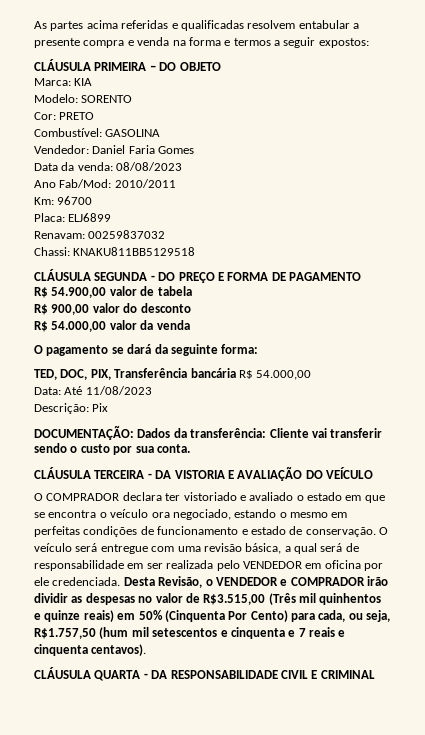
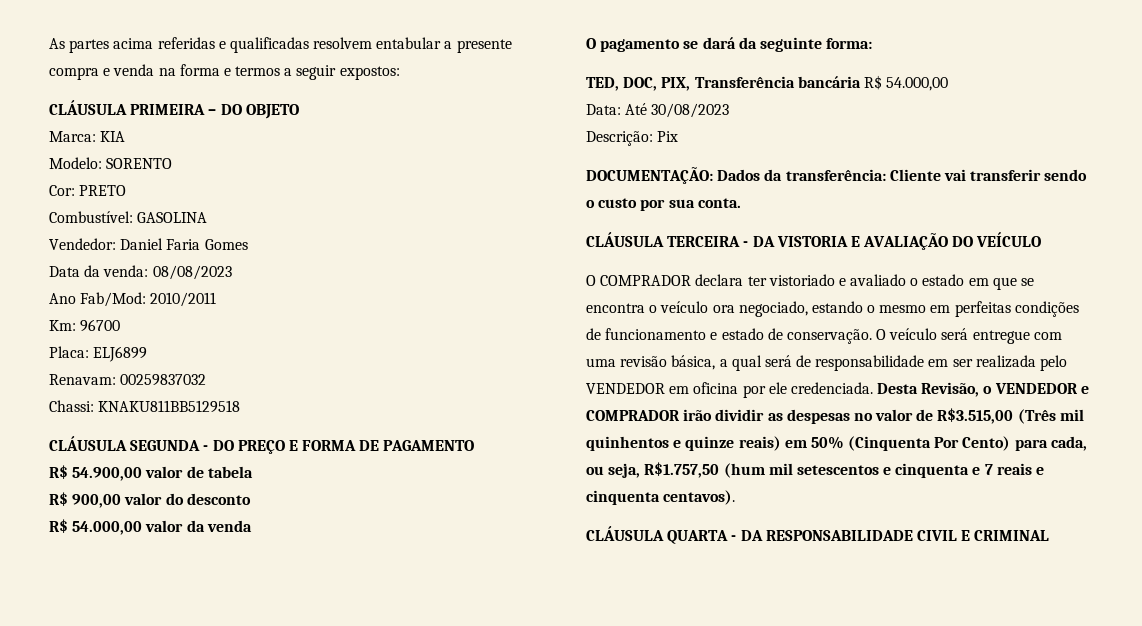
- Data: Até 11/08/2023
+ Data: Até 30/08/2023

